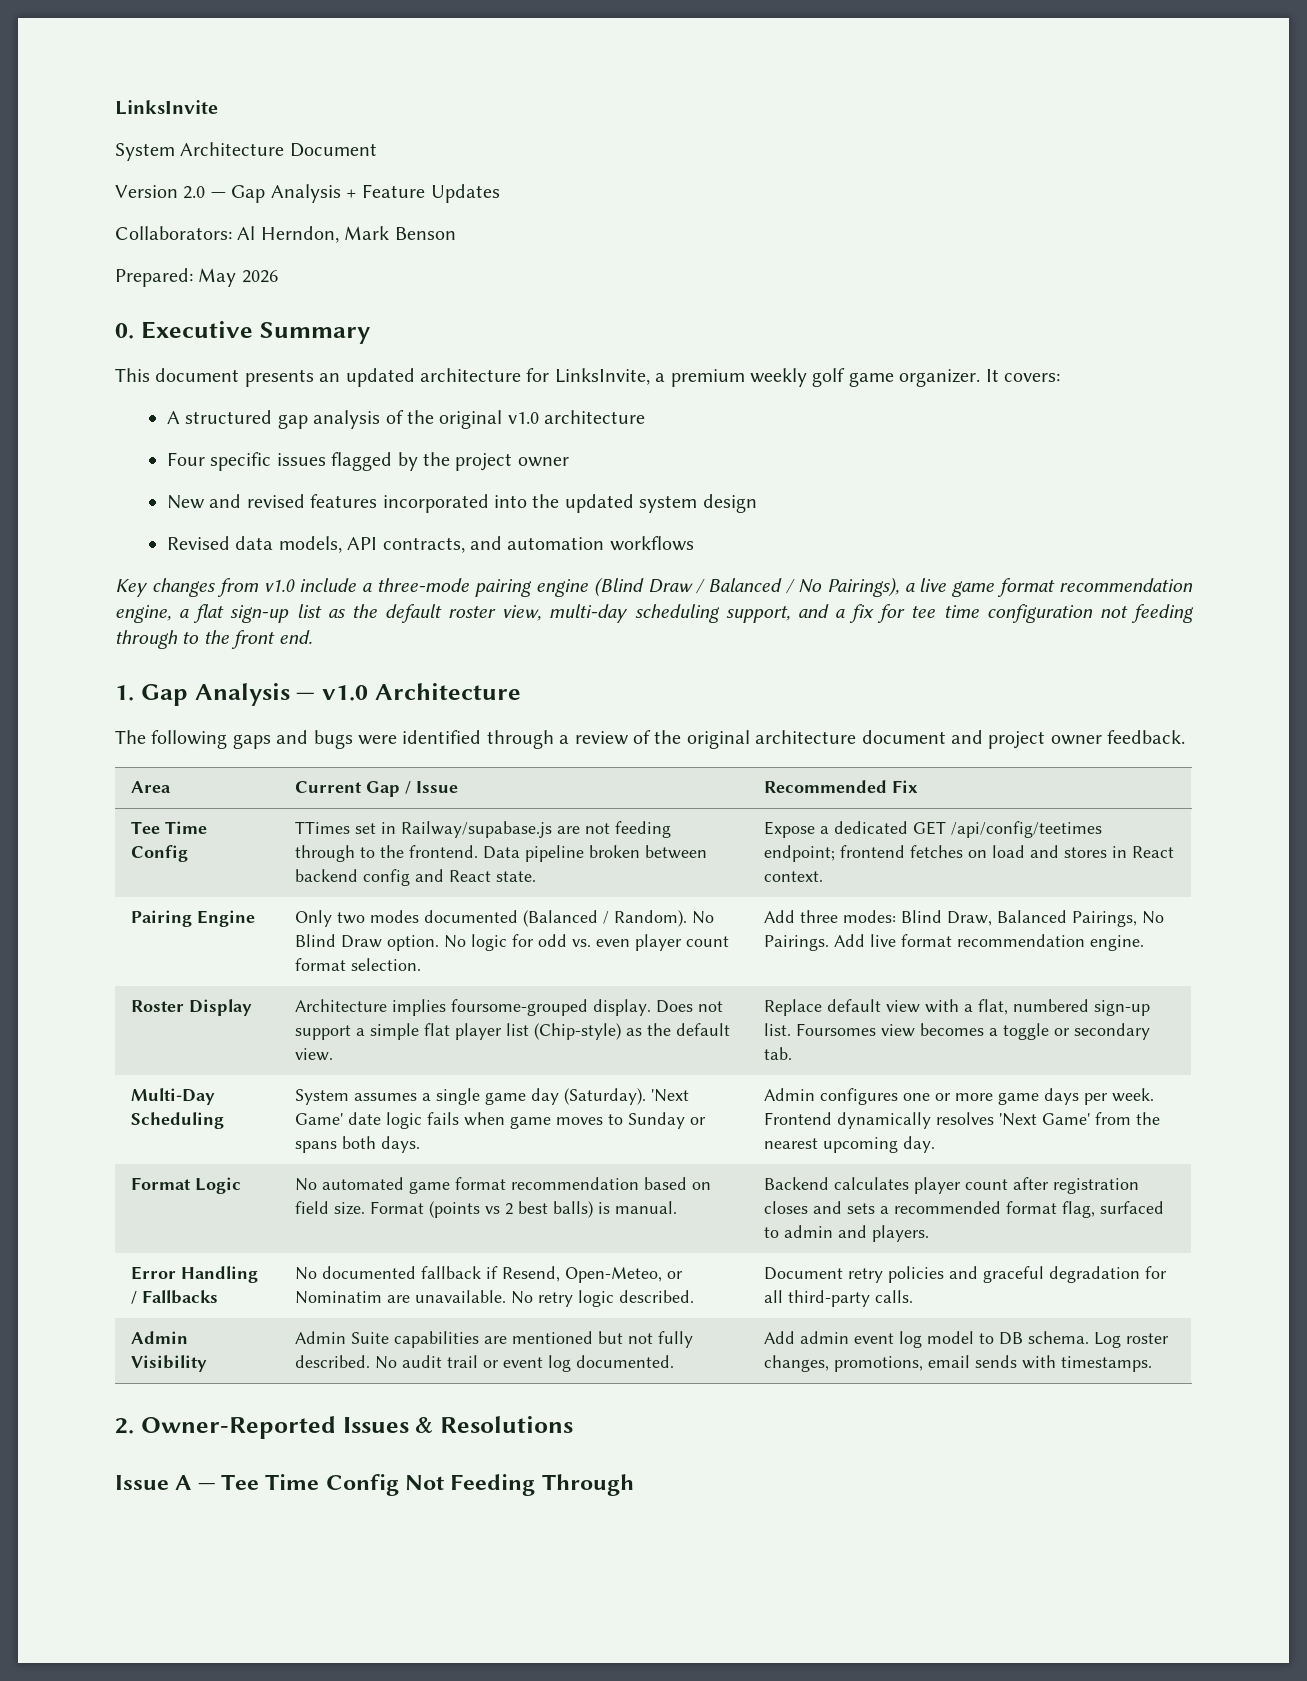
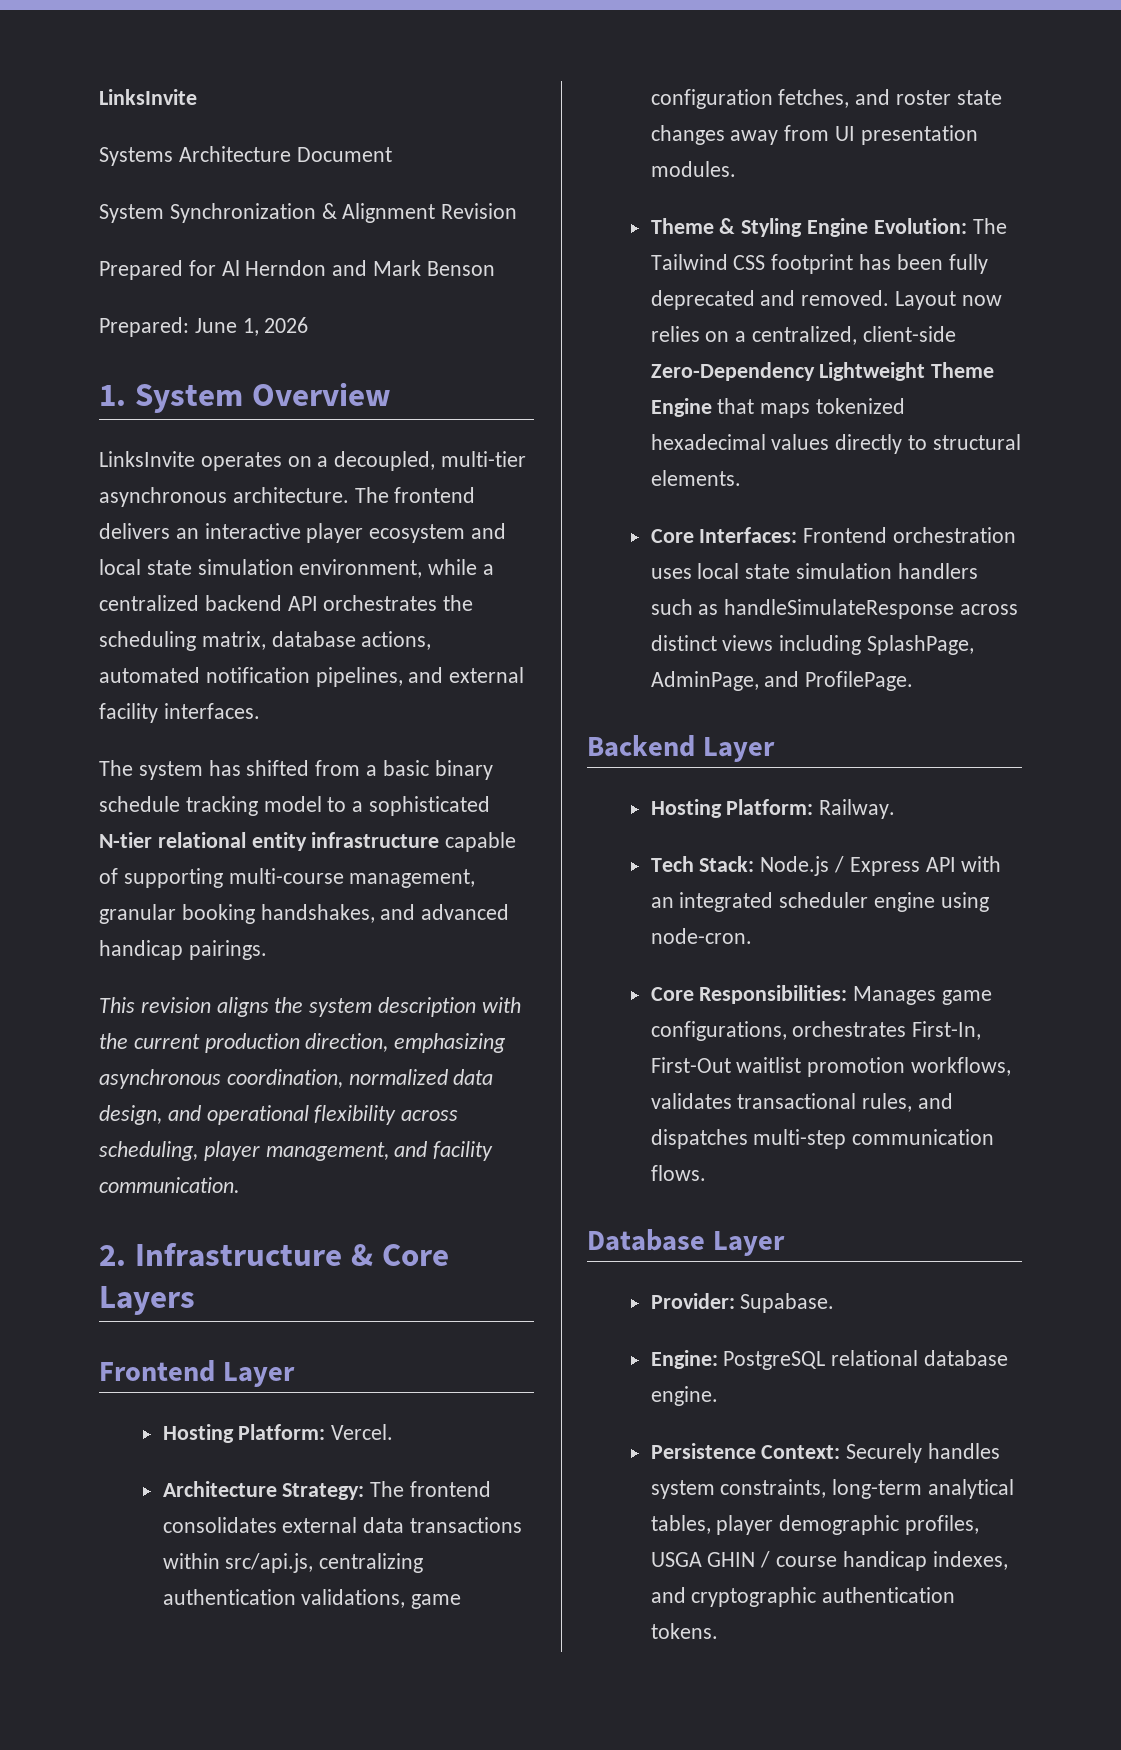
- System Architecture Document
+ Systems Architecture Document
- Version 2.0 — Gap Analysis + Feature Updates
- Collaborators: Al Herndon, Mark Benson
+ System Synchronization & Alignment Revision
+ Prepared for Al Herndon and Mark Benson
- Prepared: May 2026
+ Prepared: June 1, 2026
- 0. Executive Summary
- This document presents an updated architecture for LinksInvite, a premium weekly golf game organizer. It covers:
- A structured gap analysis of the original v1.0 architecture
- Four specific issues flagged by the project owner
- New and revised features incorporated into the updated system design
- Revised data models, API contracts, and automation workflows
- Key changes from v1.0 include a three-mode pairing engine (Blind Draw / Balanced / No Pairings), a live game format recommendation engine, a flat sign-up list as the default roster view, multi-day scheduling support, and a fix for tee time configuration not feeding through to the front end.
- 1. Gap Analysis — v1.0 Architecture
- The following gaps and bugs were identified through a review of the original architecture document and project owner feedback.
- Area | Current Gap / Issue | Recommended Fix
- Tee Time Config | TTimes set in Railway/supabase.js are not feeding through to the frontend. Data pipeline broken between backend config and React state. | Expose a dedicated GET /api/config/teetimes endpoint; frontend fetches on load and stores in React context.
- Pairing Engine | Only two modes documented (Balanced / Random). No Blind Draw option. No logic for odd vs. even player count format selection. | Add three modes: Blind Draw, Balanced Pairings, No Pairings. Add live format recommendation engine.
- Roster Display | Architecture implies foursome-grouped display. Does not support a simple flat player list (Chip-style) as the default view. | Replace default view with a flat, numbered sign-up list. Foursomes view becomes a toggle or secondary tab.
- Multi-Day Scheduling | System assumes a single game day (Saturday). 'Next Game' date logic fails when game moves to Sunday or spans both days. | Admin configures one or more game days per week. Frontend dynamically resolves 'Next Game' from the nearest upcoming day.
- Format Logic | No automated game format recommendation based on field size. Format (points vs 2 best balls) is manual. | Backend calculates player count after registration closes and sets a recommended format flag, surfaced to admin and players.
- Error Handling / Fallbacks | No documented fallback if Resend, Open-Meteo, or Nominatim are unavailable. No retry logic described. | Document retry policies and graceful degradation for all third-party calls.
- Admin Visibility | Admin Suite capabilities are mentioned but not fully described. No audit trail or event log documented. | Add admin event log model to DB schema. Log roster changes, promotions, email sends with timestamps.
- 2. Owner-Reported Issues & Resolutions
- Issue A — Tee Time Config Not Feeding Through
+ 1. System Overview
+ LinksInvite operates on a decoupled, multi-tier asynchronous architecture. The frontend delivers an interactive player ecosystem and local state simulation environment, while a centralized backend API orchestrates the scheduling matrix, database actions, automated notification pipelines, and external facility interfaces.
+ The system has shifted from a basic binary schedule tracking model to a sophisticated N-tier relational entity infrastructure capable of supporting multi-course management, granular booking handshakes, and advanced handicap pairings.
+ This revision aligns the system description with the current production direction, emphasizing asynchronous coordination, normalized data design, and operational flexibility across scheduling, player management, and facility communication.
+ 2. Infrastructure & Core Layers
+ Frontend Layer
+ Hosting Platform: Vercel.
+ Architecture Strategy: The frontend consolidates external data transactions within src/api.js, centralizing authentication validations, game configuration fetches, and roster state changes away from UI presentation modules.
+ Theme & Styling Engine Evolution: The Tailwind CSS footprint has been fully deprecated and removed. Layout now relies on a centralized, client-side Zero-Dependency Lightweight Theme Engine that maps tokenized hexadecimal values directly to structural elements.
+ Core Interfaces: Frontend orchestration uses local state simulation handlers such as handleSimulateResponse across distinct views including SplashPage, AdminPage, and ProfilePage.
+ Backend Layer
+ Hosting Platform: Railway.
+ Tech Stack: Node.js / Express API with an integrated scheduler engine using node-cron.
+ Core Responsibilities: Manages game configurations, orchestrates First-In, First-Out waitlist promotion workflows, validates transactional rules, and dispatches multi-step communication flows.
+ Database Layer
+ Provider: Supabase.
+ Engine: PostgreSQL relational database engine.
+ Persistence Context: Securely handles system constraints, long-term analytical tables, player demographic profiles, USGA GHIN / course handicap indexes, and cryptographic authentication tokens.

